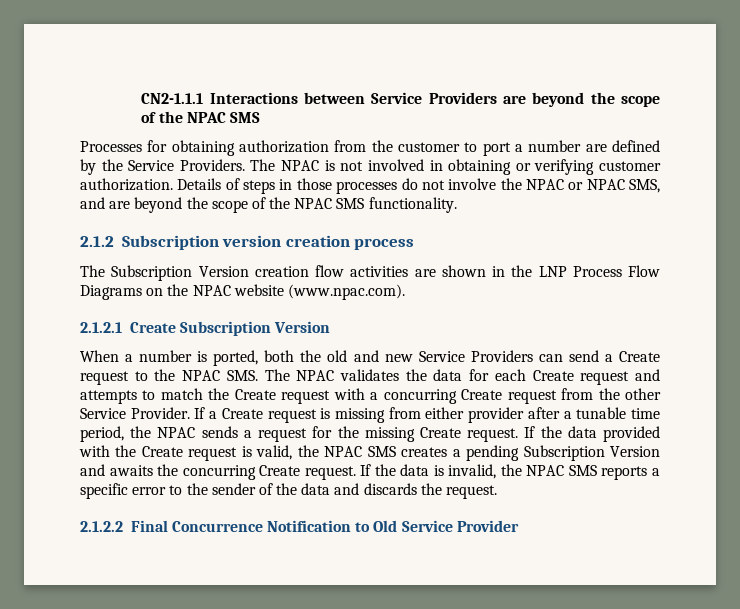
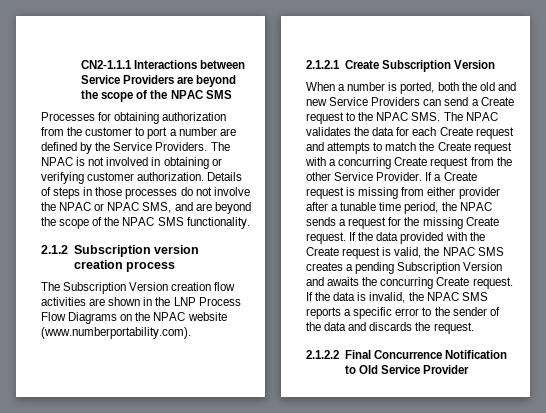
- The Subscription Version creation flow activities are shown in the LNP Process Flow Diagrams on the NPAC website (www.npac.com).
+ The Subscription Version creation flow activities are shown in the LNP Process Flow Diagrams on the NPAC website (www.numberportability.com).

